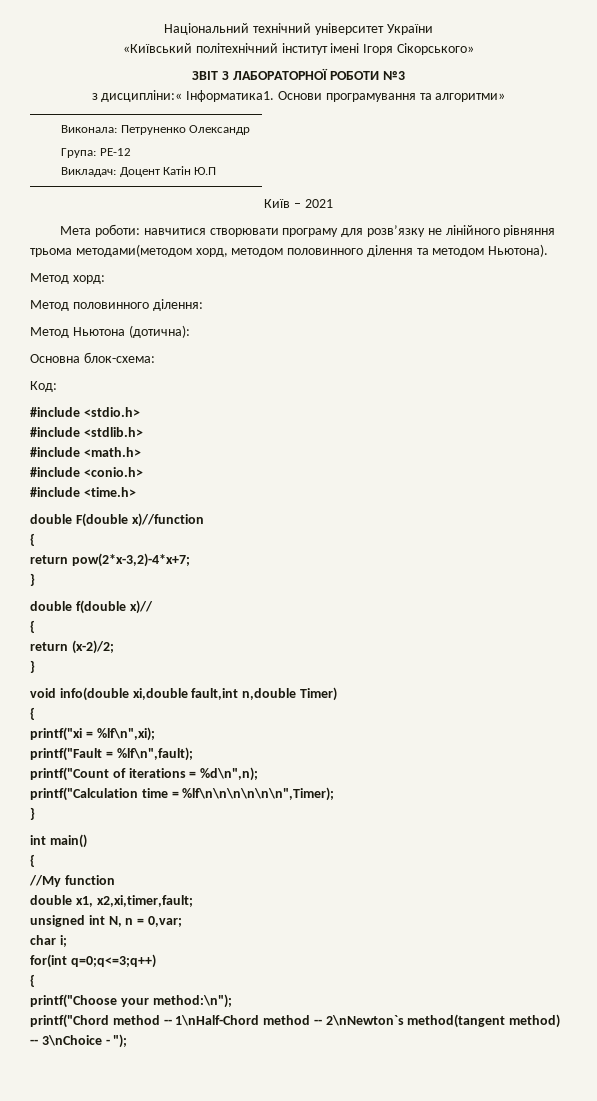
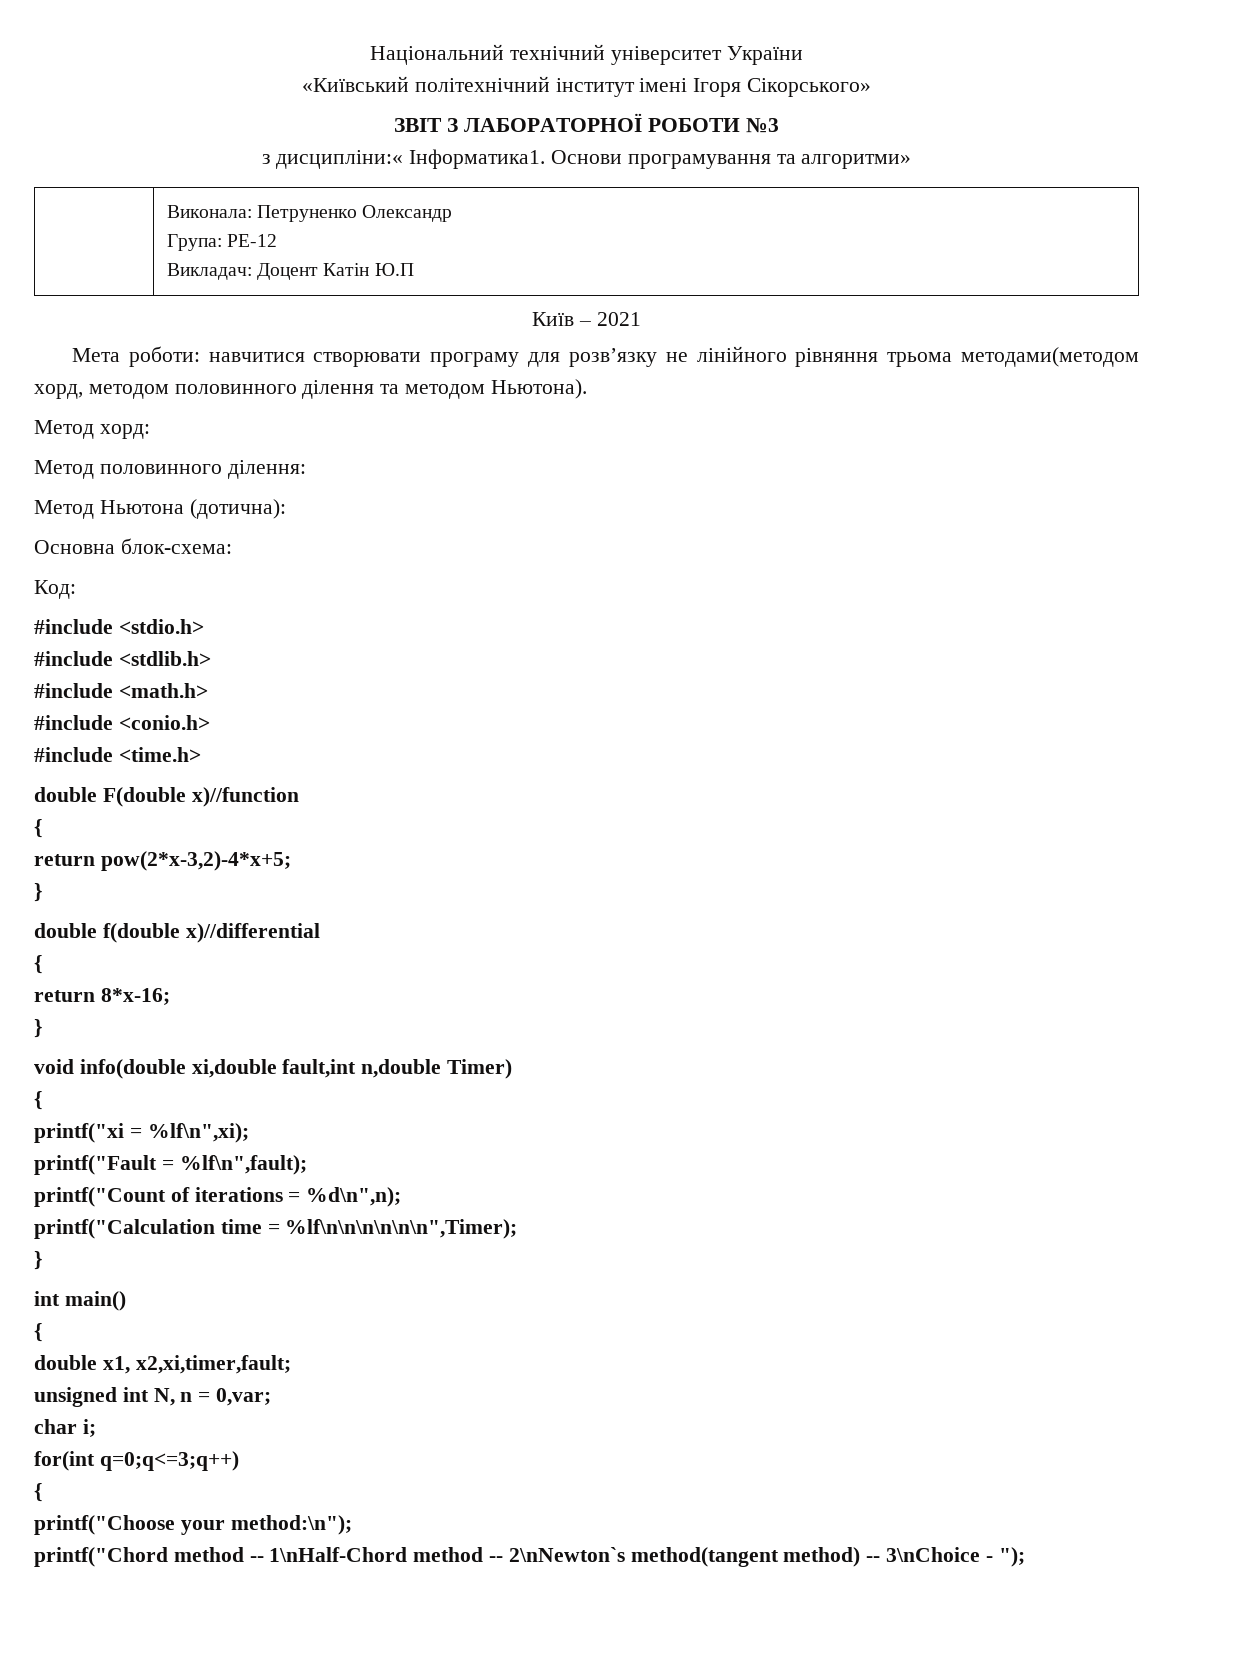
- return pow(2*x-3,2)-4*x+7;
+ return pow(2*x-3,2)-4*x+5;
- double f(double x)//
+ double f(double x)//differential
  {
- return (x-2)/2;
+ return 8*x-16;
- //My function

